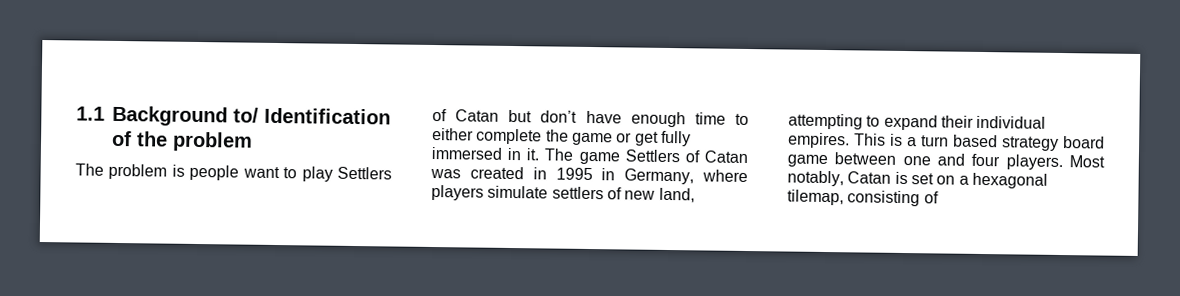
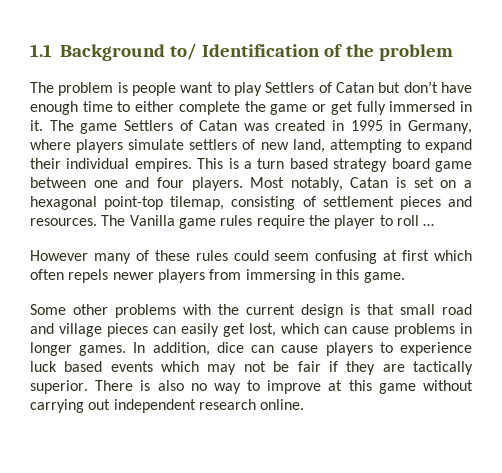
- Most notably, Catan is set on a hexagonal tilemap, consisting of
+ Most notably, Catan is set on a hexagonal point-top tilemap, consisting of settlement pieces and resources. The Vanilla game rules require the player to roll …
+ However many of these rules could seem confusing at first which often repels newer players from immersing in this game.
+ Some other problems with the current design is that small road and village pieces can easily get lost, which can cause problems in longer games. In addition, dice can cause players to experience luck based events which may not be fair if they are tactically superior. There is also no way to improve at this game without carrying out independent research online.

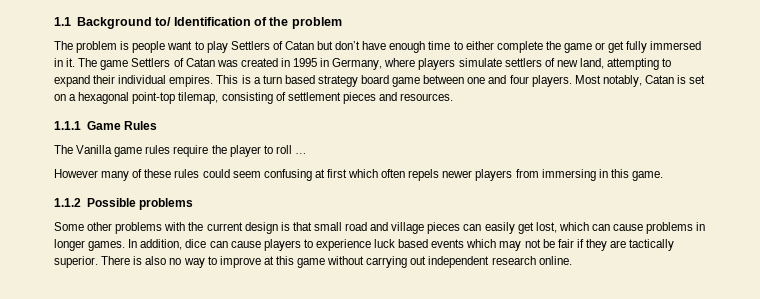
- Most notably, Catan is set on a hexagonal point-top tilemap, consisting of settlement pieces and resources. The Vanilla game rules require the player to roll …
+ Most notably, Catan is set on a hexagonal point-top tilemap, consisting of settlement pieces and resources.
+ 1.1.1 Game Rules
+ The Vanilla game rules require the player to roll …
+ 1.1.2 Possible problems

